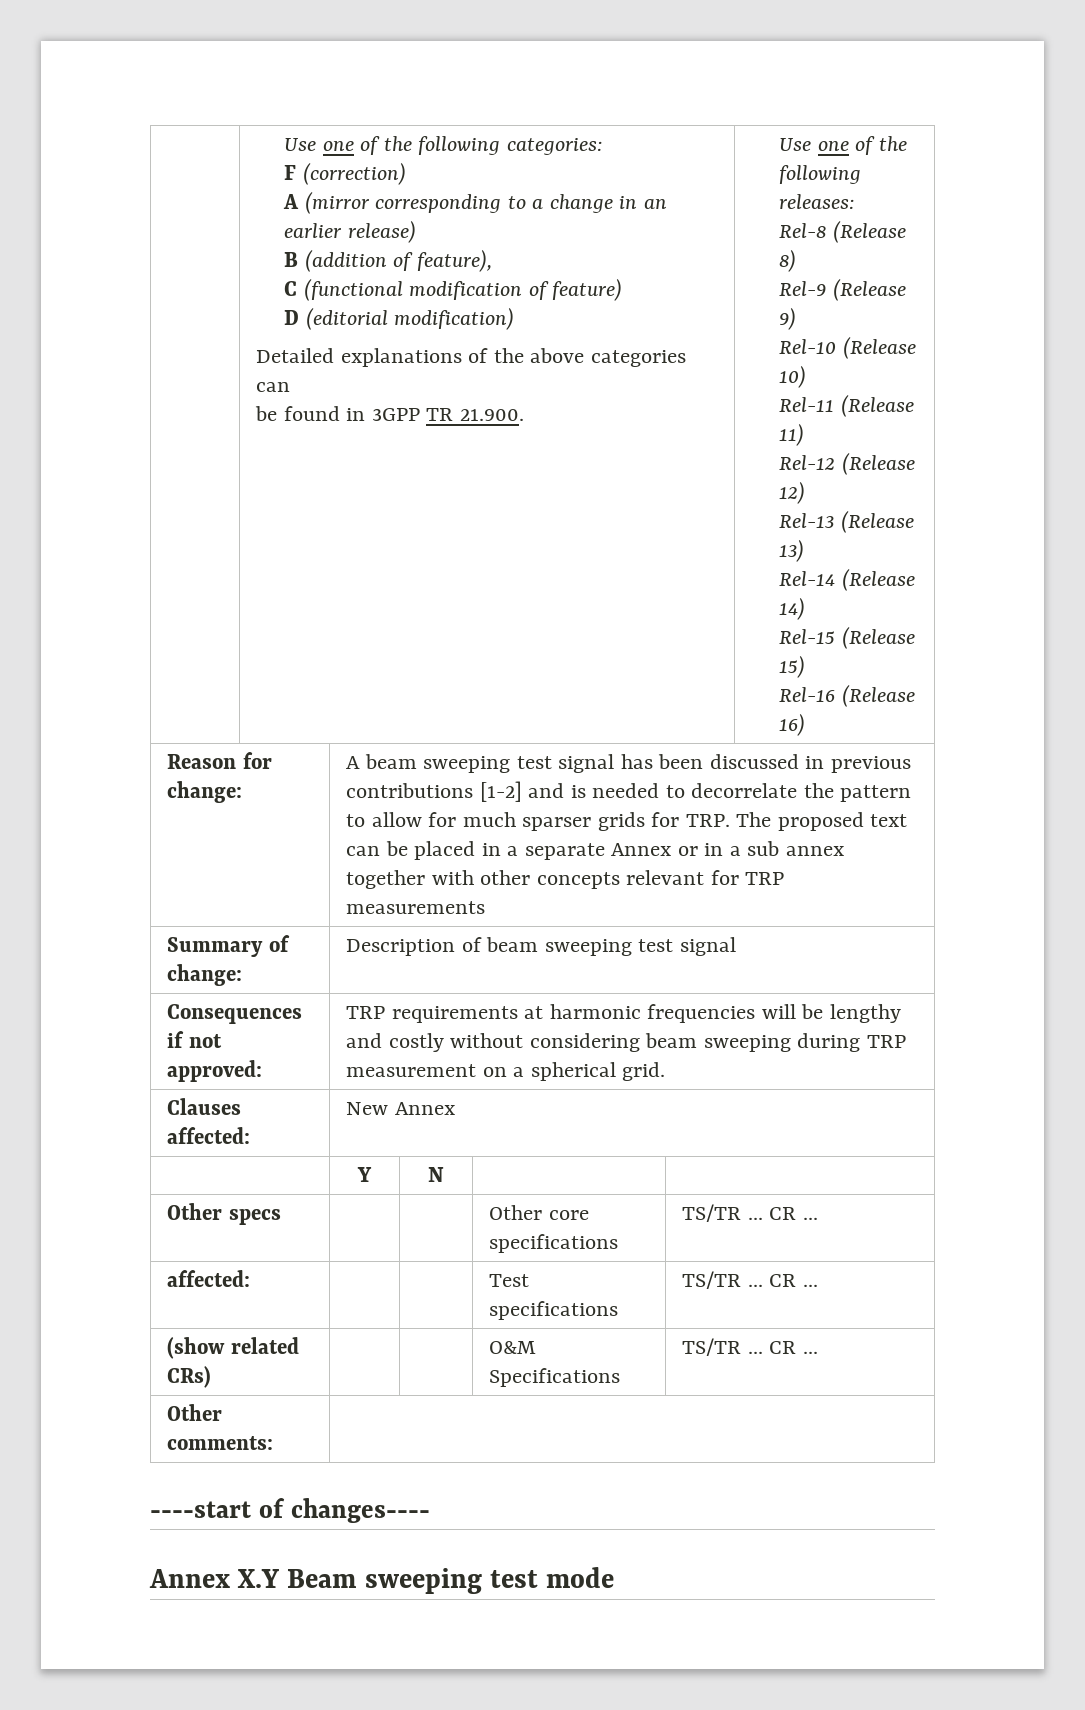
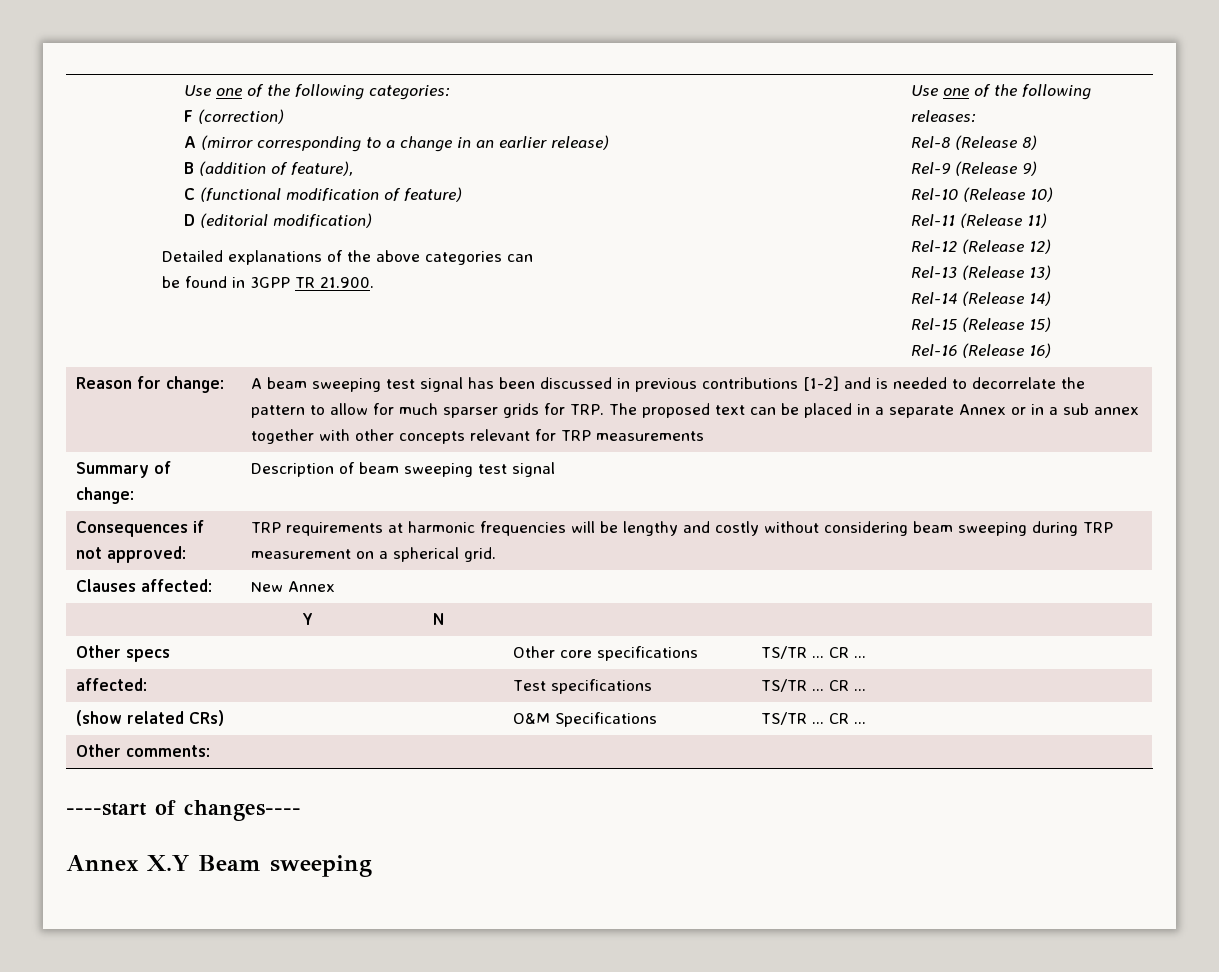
- Annex X.Y Beam sweeping test mode
+ Annex X.Y Beam sweeping

